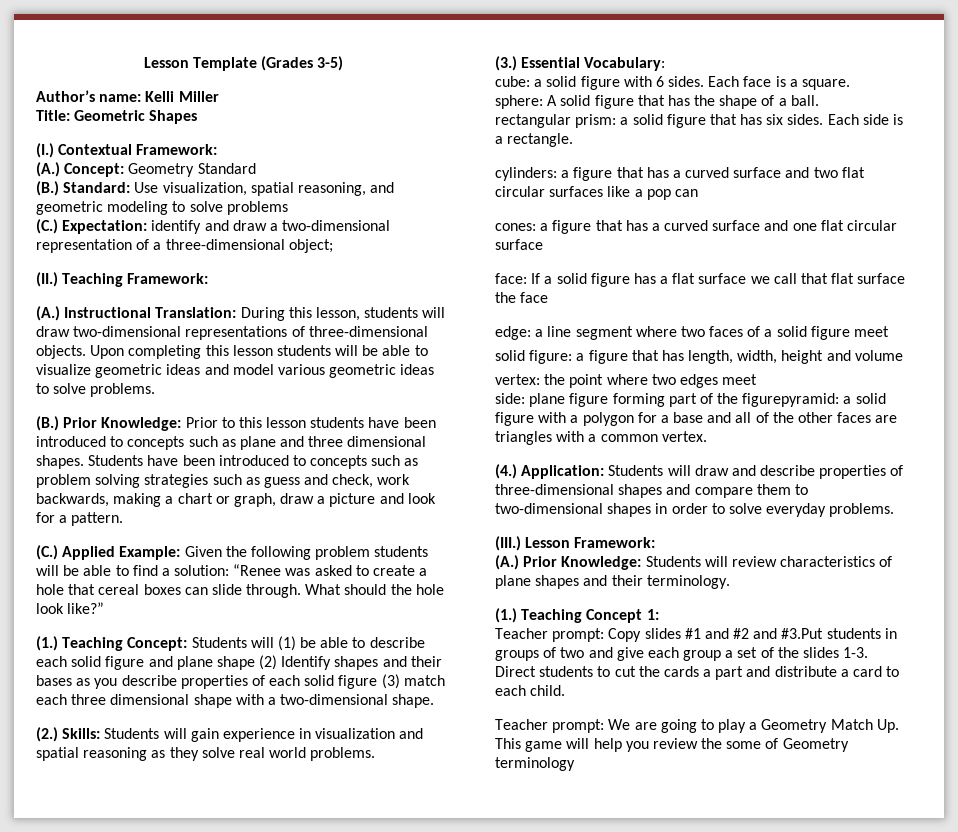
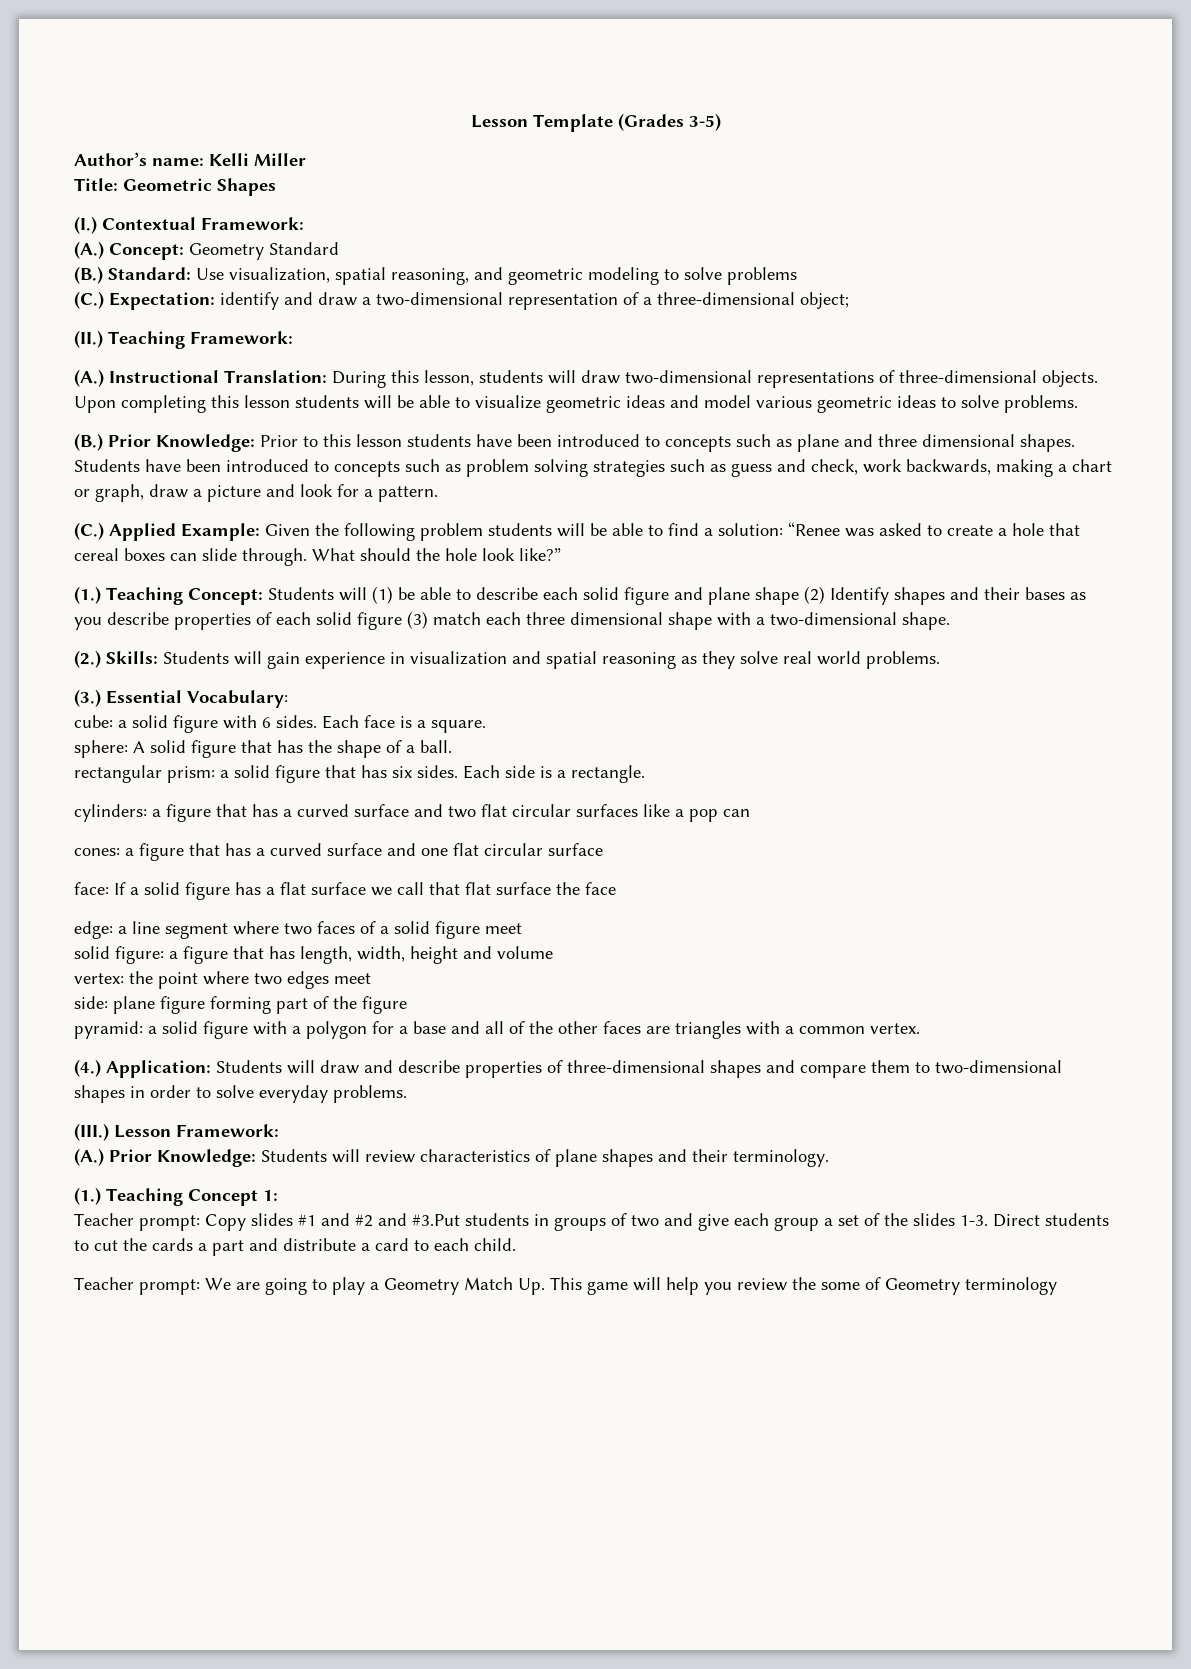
- side: plane figure forming part of the figurepyramid: a solid figure with a polygon for a base and all of the other faces are triangles with a common vertex.
+ side: plane figure forming part of the figure
+ pyramid: a solid figure with a polygon for a base and all of the other faces are triangles with a common vertex.

